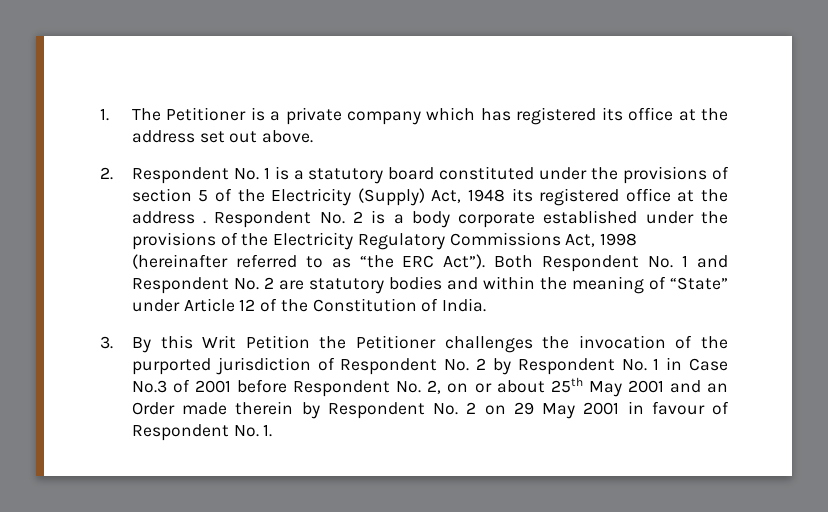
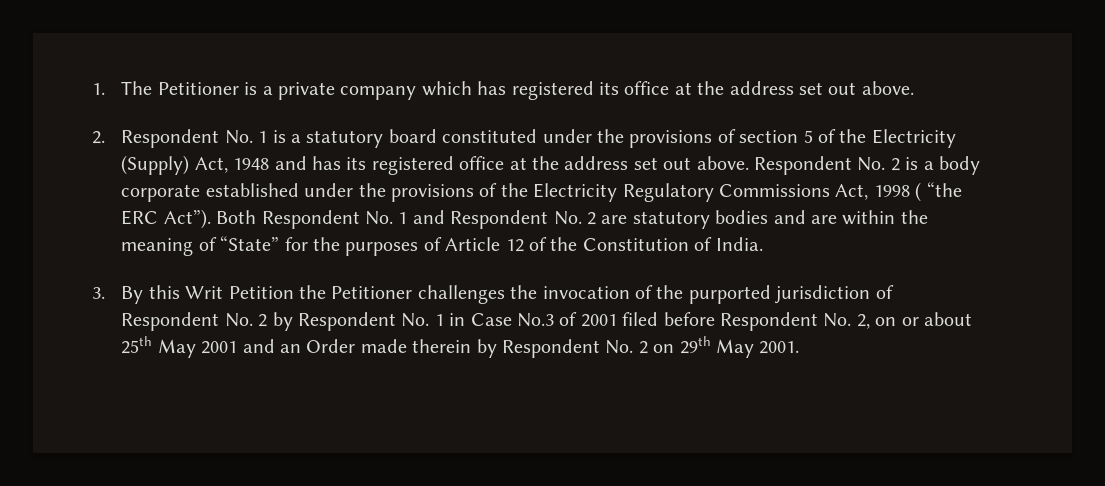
- 2. Respondent No. 1 is a statutory board constituted under the provisions of section 5 of the Electricity (Supply) Act, 1948 its registered office at the address .
+ 2. Respondent No. 1 is a statutory board constituted under the provisions of section 5 of the Electricity (Supply) Act, 1948 and has its registered office at the address set out above.
- Respondent No. 2 is a body corporate established under the provisions of the Electricity Regulatory Commissions Act, 1998 (hereinafter referred to as “the ERC Act”).
+ Respondent No. 2 is a body corporate established under the provisions of the Electricity Regulatory Commissions Act, 1998 ( “the ERC Act”).
- Both Respondent No. 1 and Respondent No. 2 are statutory bodies and within the meaning of “State” under Article 12 of the Constitution of India.
+ Both Respondent No. 1 and Respondent No. 2 are statutory bodies and are within the meaning of “State” for the purposes of Article 12 of the Constitution of India.
- 3. By this Writ Petition the Petitioner challenges the invocation of the purported jurisdiction of Respondent No. 2 by Respondent No. 1 in Case No.3 of 2001 before Respondent No. 2, on or about 25th May 2001 and an Order made therein by Respondent No. 2 on 29 May 2001 in favour of Respondent No. 1.
+ 3. By this Writ Petition the Petitioner challenges the invocation of the purported jurisdiction of Respondent No. 2 by Respondent No. 1 in Case No.3 of 2001 filed before Respondent No. 2, on or about 25th May 2001 and an Order made therein by Respondent No. 2 on 29th May 2001.

